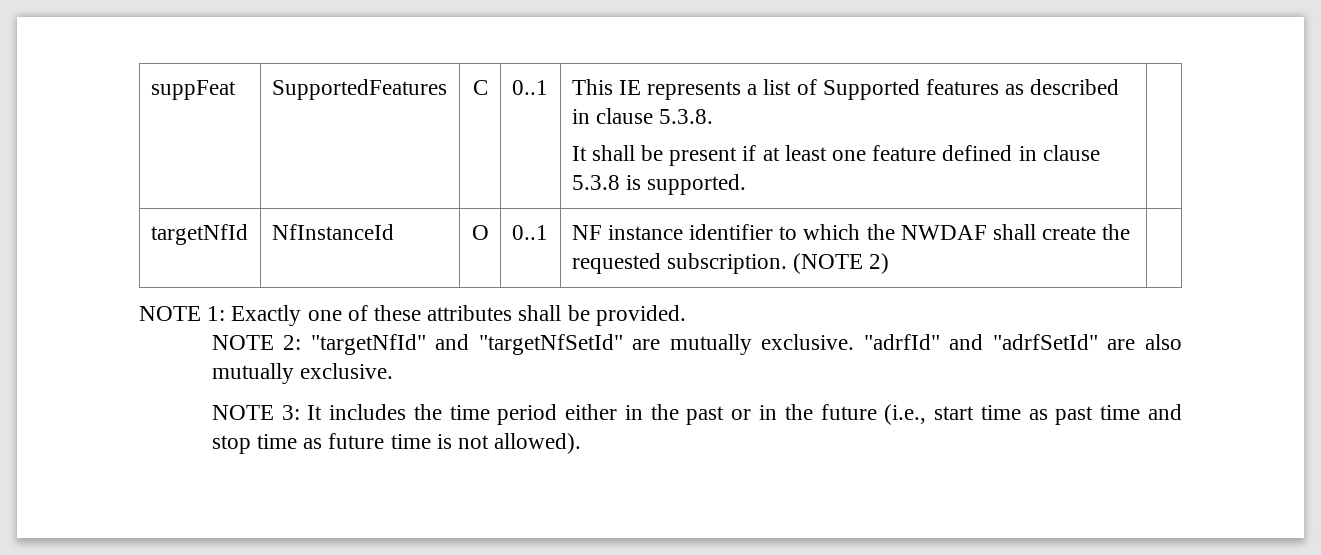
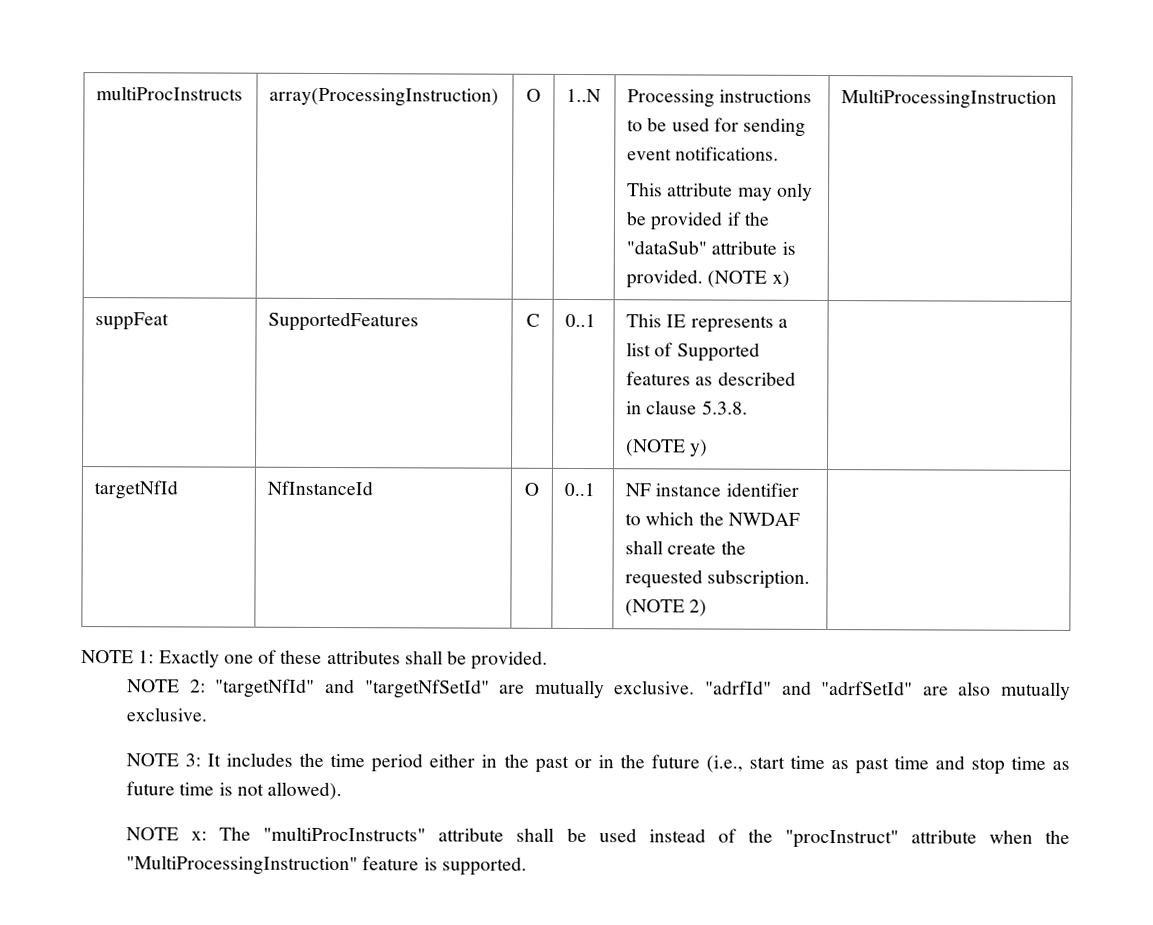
+ multiProcInstructs | array(ProcessingInstruction) | O | 1..N | Processing instructions to be used for sending event notifications.
+ This attribute may only be provided if the "dataSub" attribute is provided. (NOTE x) | MultiProcessingInstruction
  suppFeat | SupportedFeatures | C | 0..1 | This IE represents a list of Supported features as described in clause 5.3.8.
- It shall be present if at least one feature defined in clause 5.3.8 is supported. |
+ (NOTE y) |
+ NOTE x: The "multiProcInstructs" attribute shall be used instead of the "procInstruct" attribute when the "MultiProcessingInstruction" feature is supported.

